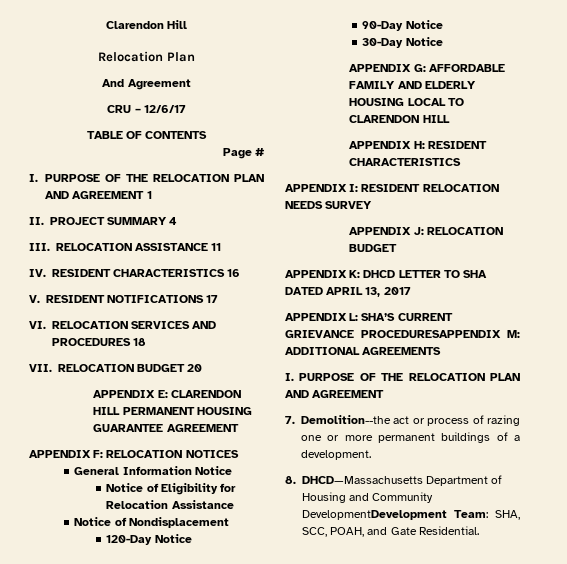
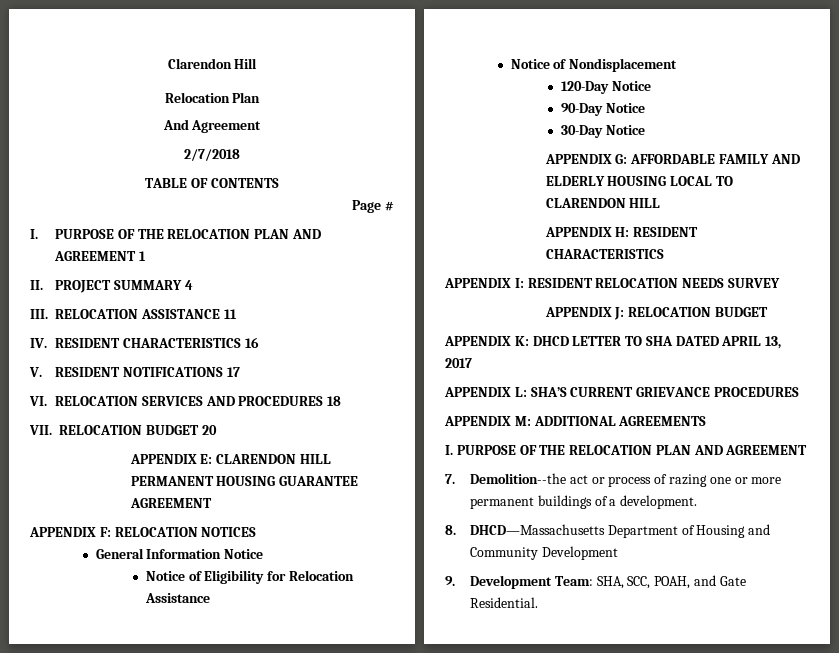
- CRU – 12/6/17
+ 2/7/2018
- APPENDIX L: SHA’S CURRENT GRIEVANCE PROCEDURESAPPENDIX M: ADDITIONAL AGREEMENTS
+ APPENDIX L: SHA’S CURRENT GRIEVANCE PROCEDURES
+ APPENDIX M: ADDITIONAL AGREEMENTS
- 8. DHCD—Massachusetts Department of Housing and Community DevelopmentDevelopment Team: SHA, SCC, POAH, and Gate Residential.
+ 8. DHCD—Massachusetts Department of Housing and Community Development
+ 9. Development Team: SHA, SCC, POAH, and Gate Residential.

